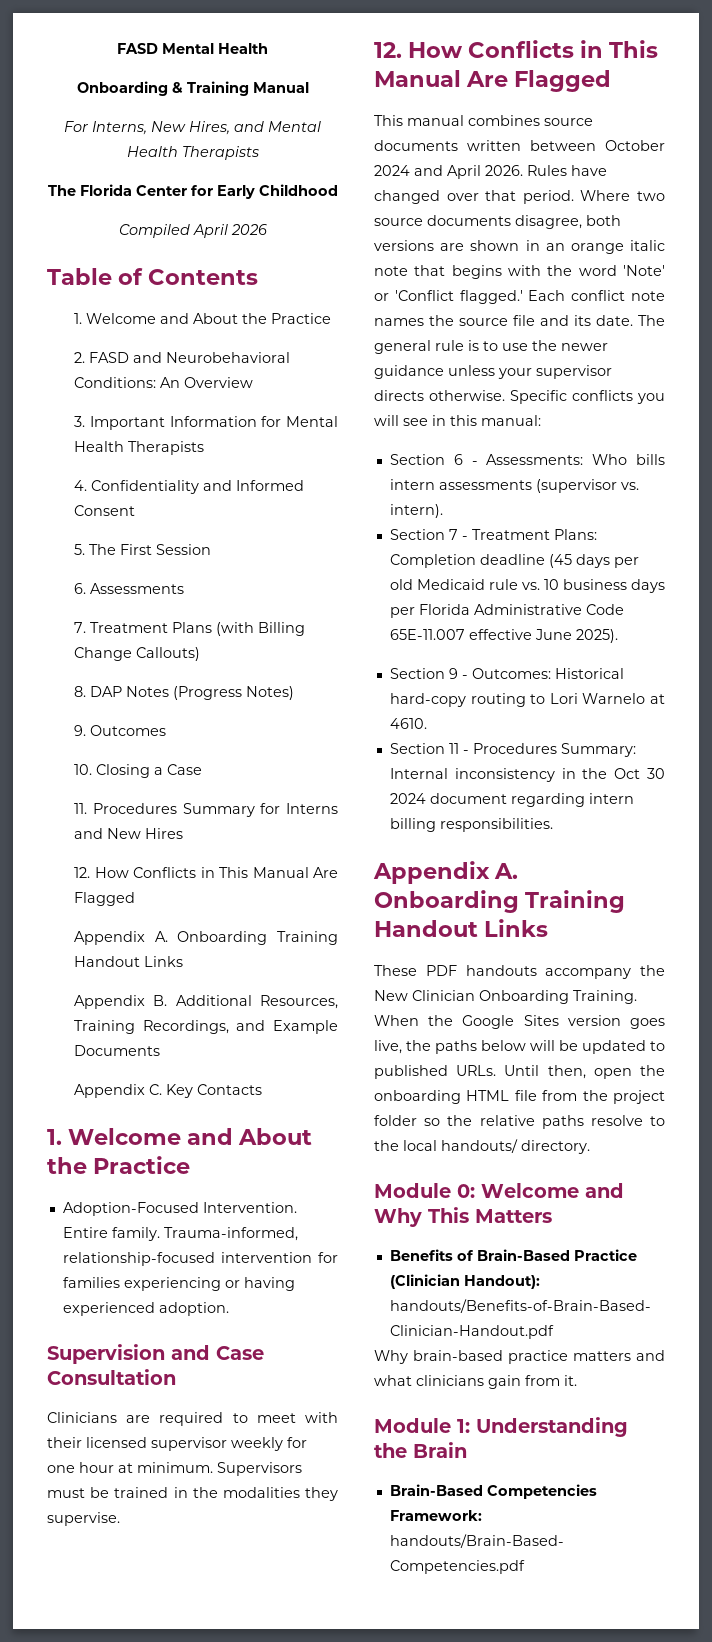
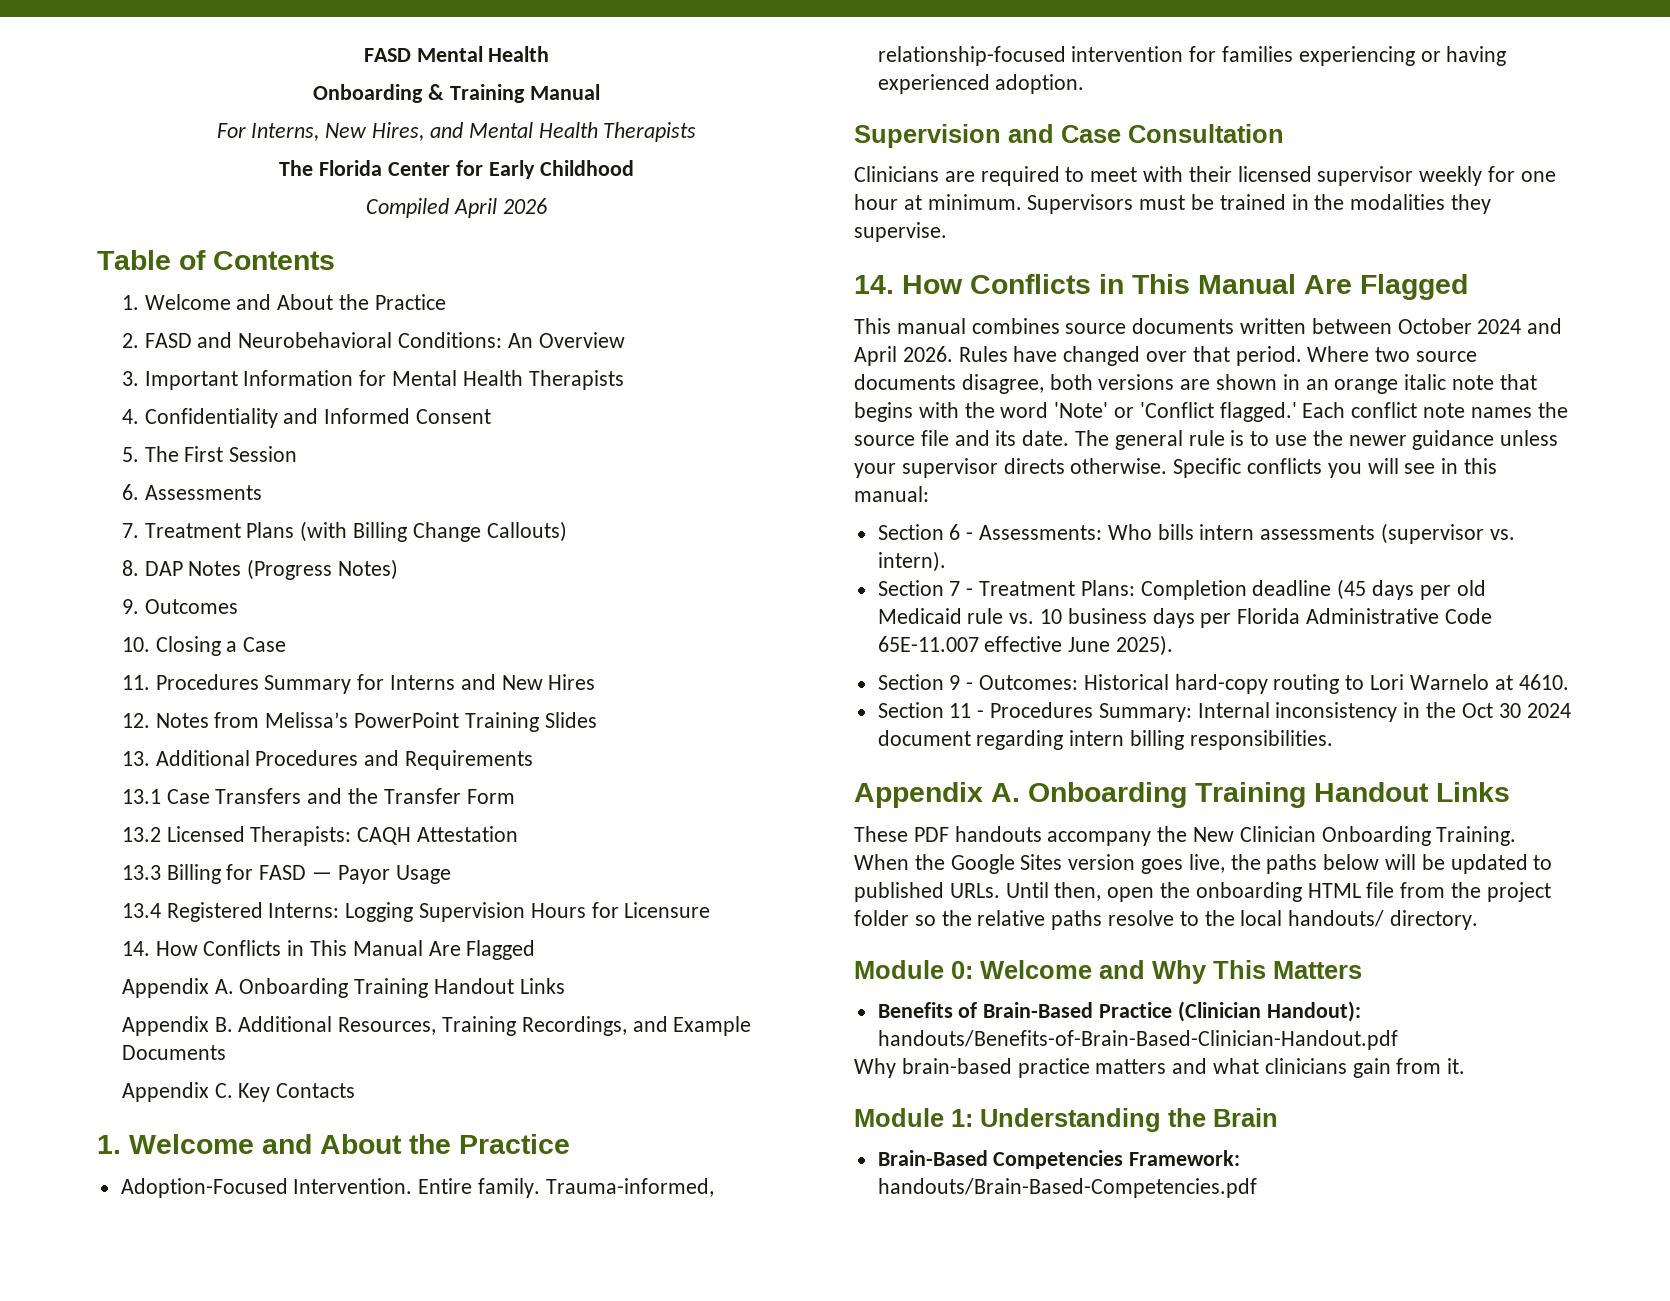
  11. Procedures Summary for Interns and New Hires
- 12. How Conflicts in This Manual Are Flagged
+ 12. Notes from Melissa’s PowerPoint Training Slides
+ 13. Additional Procedures and Requirements
+ 13.1 Case Transfers and the Transfer Form
+ 13.2 Licensed Therapists: CAQH Attestation
+ 13.3 Billing for FASD — Payor Usage
+ 13.4 Registered Interns: Logging Supervision Hours for Licensure
+ 14. How Conflicts in This Manual Are Flagged
  Supervisors must be trained in the modalities they supervise.
- 12. How Conflicts in This Manual Are Flagged
+ 14. How Conflicts in This Manual Are Flagged

